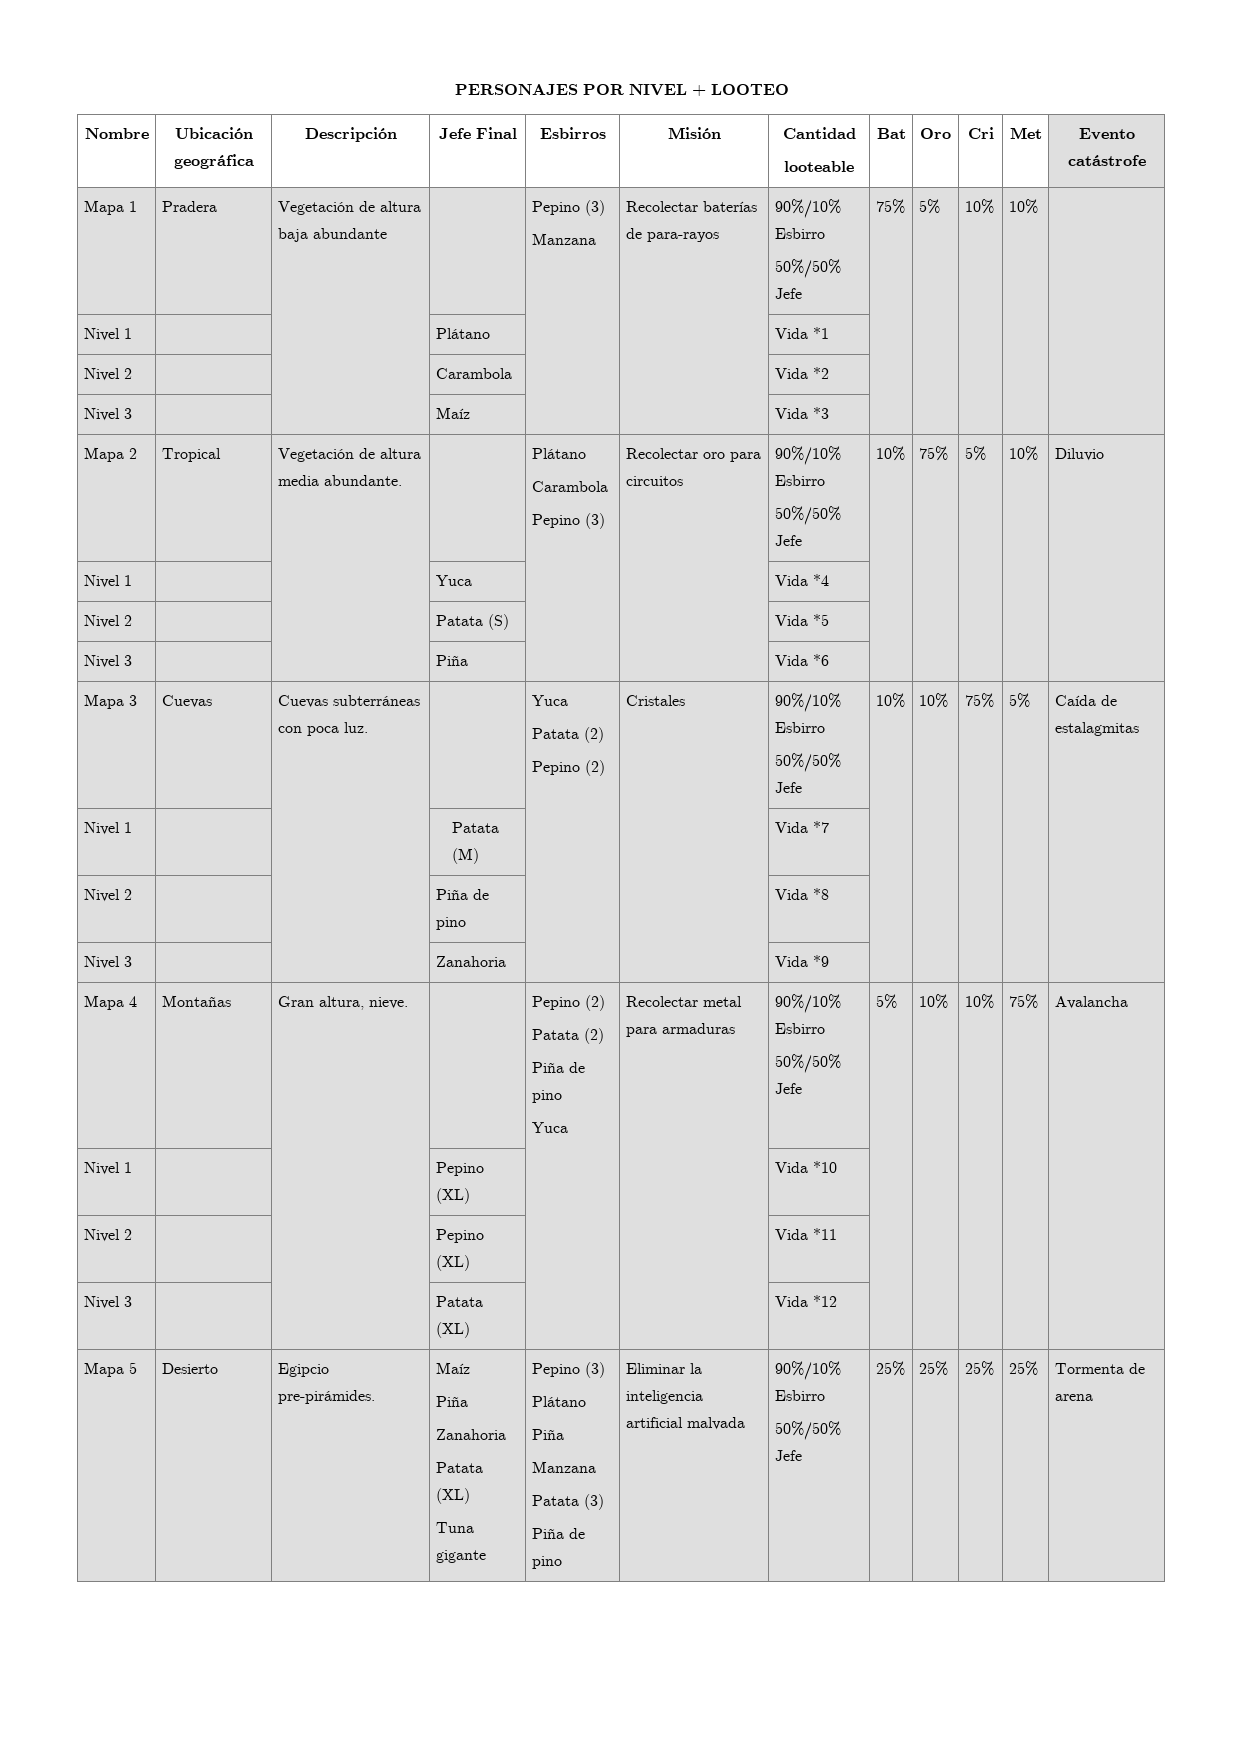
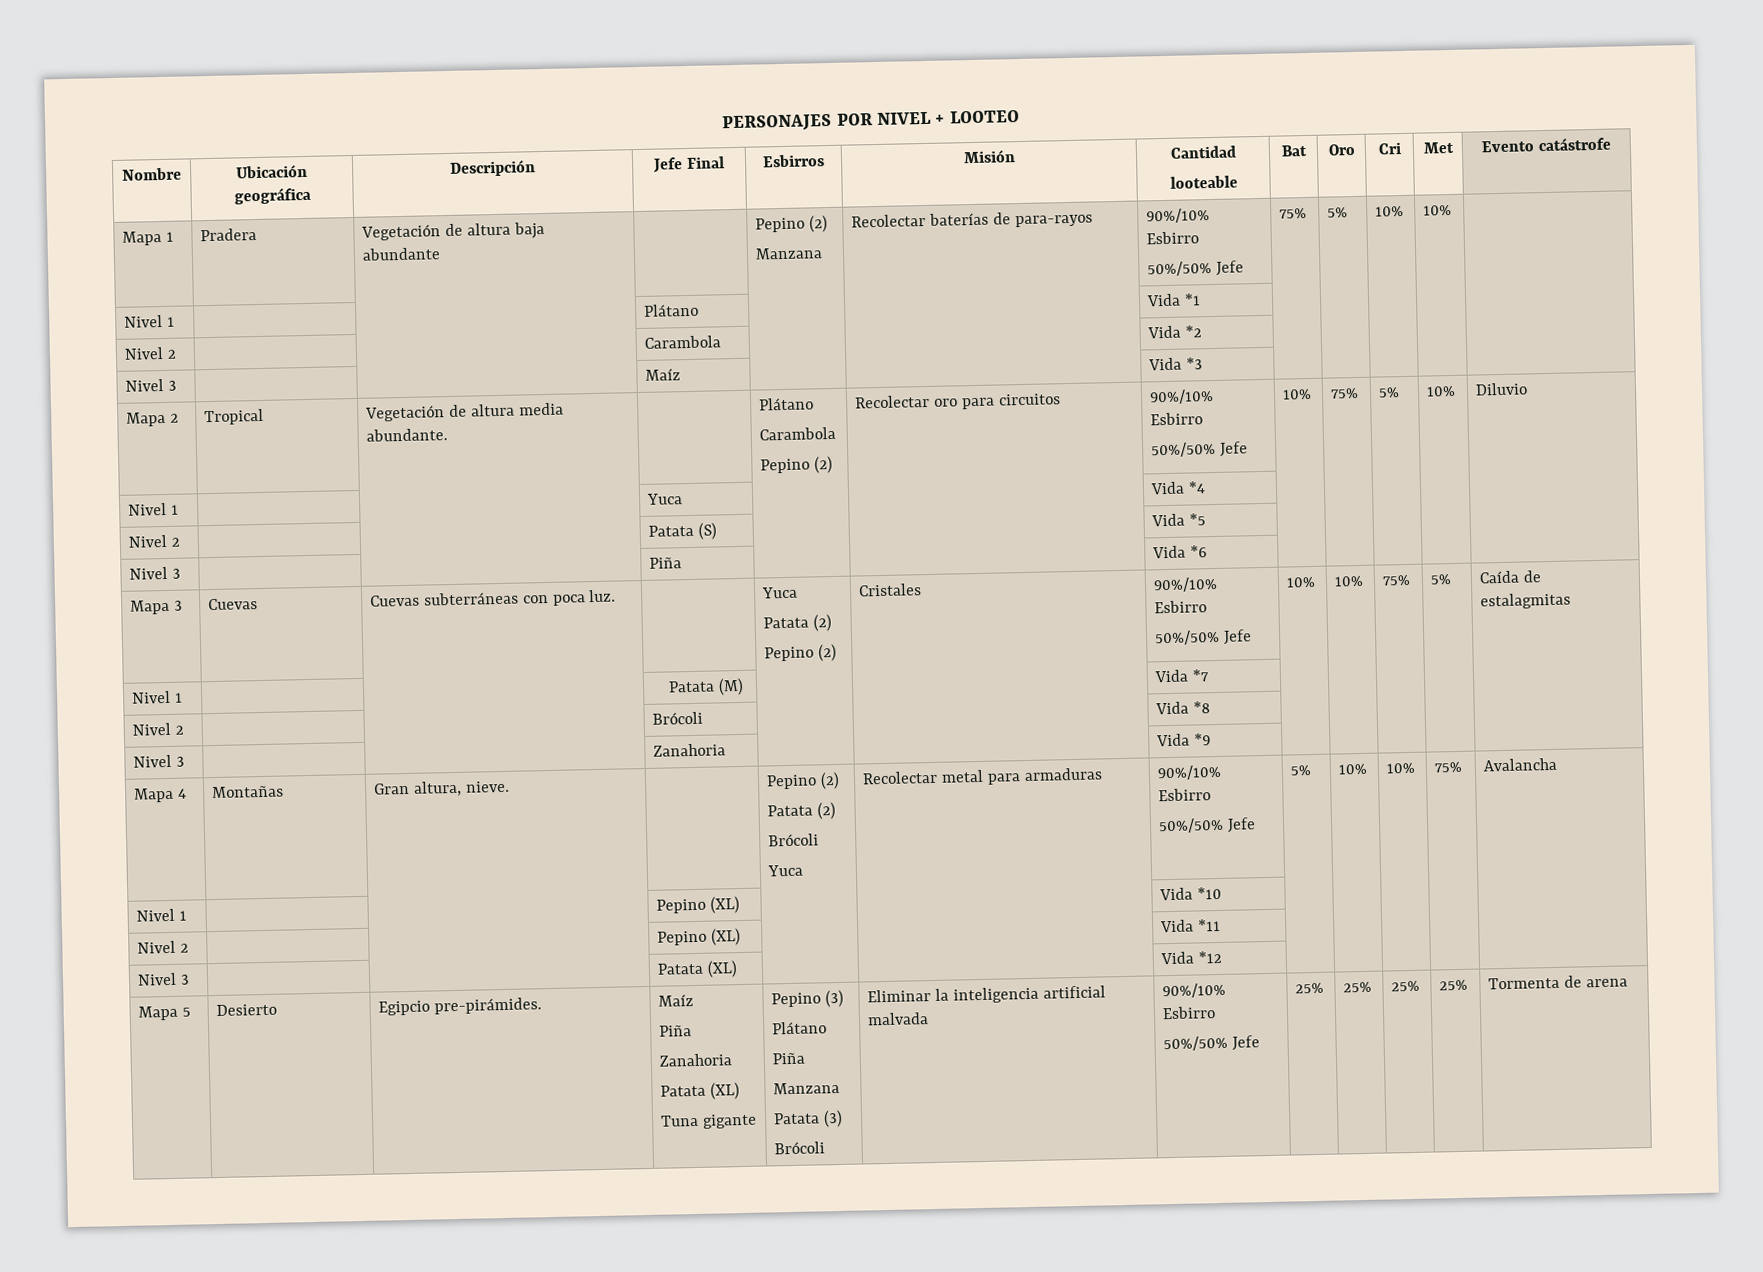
- Mapa 1 | Pradera | Vegetación de altura baja abundante | | Pepino (3)
+ Mapa 1 | Pradera | Vegetación de altura baja abundante | | Pepino (2)
  Mapa 2 | Tropical | Vegetación de altura media abundante. | | Plátano
  Carambola
- Pepino (3) | Recolectar oro para circuitos | 90%/10% Esbirro
+ Pepino (2) | Recolectar oro para circuitos | 90%/10% Esbirro
- Nivel 2 | | | Piña de pino | | | Vida *8 | | | | |
+ Nivel 2 | | | Brócoli | | | Vida *8 | | | | |
  Mapa 4 | Montañas | Gran altura, nieve. | | Pepino (2)
  Patata (2)
- Piña de pino
+ Brócoli
  Mapa 5 | Desierto | Egipcio pre-pirámides. | Maíz
  Piña
  Zanahoria
  Patata (XL)
  Tuna gigante | Pepino (3)
  Plátano
  Piña
  Manzana
  Patata (3)
- Piña de pino | Eliminar la inteligencia artificial malvada | 90%/10% Esbirro
+ Brócoli | Eliminar la inteligencia artificial malvada | 90%/10% Esbirro

